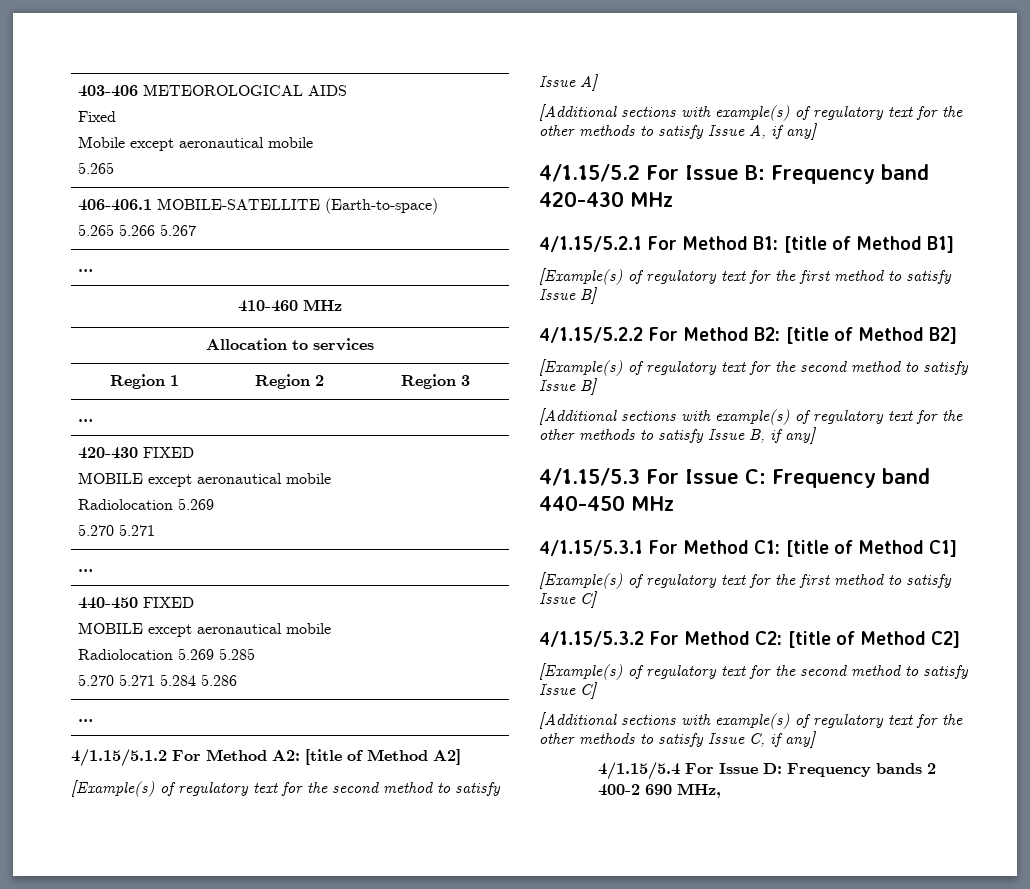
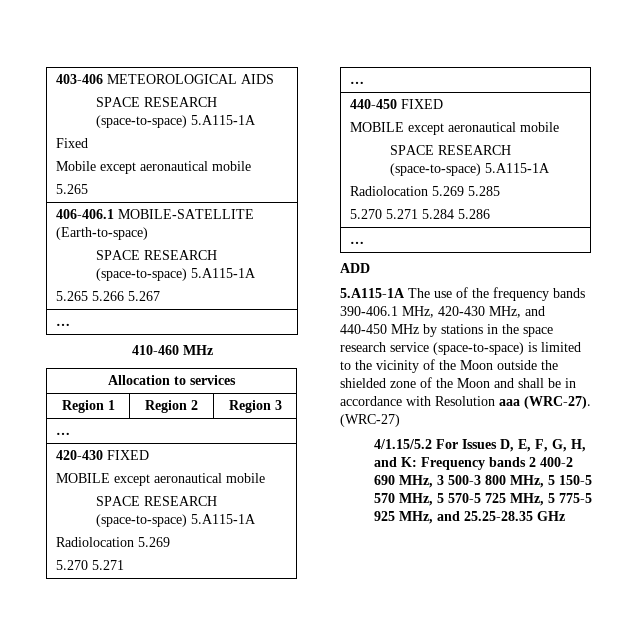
  403-406 METEOROLOGICAL AIDS
+ SPACE RESEARCH (space-to-space) 5.A115-1A
  406-406.1 MOBILE-SATELLITE (Earth-to-space)
+ SPACE RESEARCH (space-to-space) 5.A115-1A
  420-430 FIXED
  MOBILE except aeronautical mobile
+ SPACE RESEARCH (space-to-space) 5.A115-1A
  440-450 FIXED
  MOBILE except aeronautical mobile
+ SPACE RESEARCH (space-to-space) 5.A115-1A
- 4/1.15/5.1.2 For Method A2: [title of Method A2]
- [Example(s) of regulatory text for the second method to satisfy Issue A]
- [Additional sections with example(s) of regulatory text for the other methods to satisfy Issue A, if any]
- 4/1.15/5.2 For Issue B: Frequency band 420-430 MHz
- 4/1.15/5.2.1 For Method B1: [title of Method B1]
- [Example(s) of regulatory text for the first method to satisfy Issue B]
- 4/1.15/5.2.2 For Method B2: [title of Method B2]
- [Example(s) of regulatory text for the second method to satisfy Issue B]
- [Additional sections with example(s) of regulatory text for the other methods to satisfy Issue B, if any]
- 4/1.15/5.3 For Issue C: Frequency band 440-450 MHz
- 4/1.15/5.3.1 For Method C1: [title of Method C1]
- [Example(s) of regulatory text for the first method to satisfy Issue C]
- 4/1.15/5.3.2 For Method C2: [title of Method C2]
- [Example(s) of regulatory text for the second method to satisfy Issue C]
- [Additional sections with example(s) of regulatory text for the other methods to satisfy Issue C, if any]
- 4/1.15/5.4 For Issue D: Frequency bands 2 400-2 690 MHz,
+ ADD
+ 5.A115-1A The use of the frequency bands 390-406.1 MHz, 420-430 MHz, and 440-450 MHz by stations in the space research service (space-to-space) is limited to the vicinity of the Moon outside the shielded zone of the Moon and shall be in accordance with Resolution aaa (WRC-27). (WRC-27)
+ 4/1.15/5.2 For Issues D, E, F, G, H, and K: Frequency bands 2 400-2 690 MHz, 3 500-3 800 MHz, 5 150-5 570 MHz, 5 570-5 725 MHz, 5 775-5 925 MHz, and 25.25-28.35 GHz

